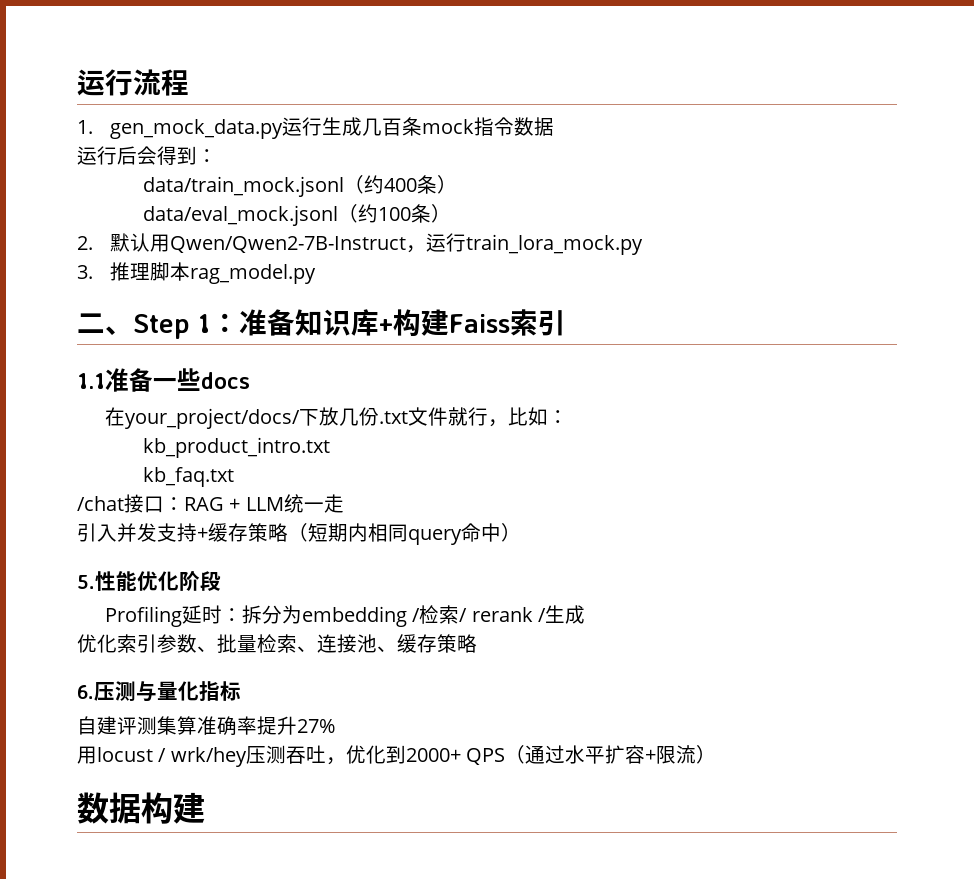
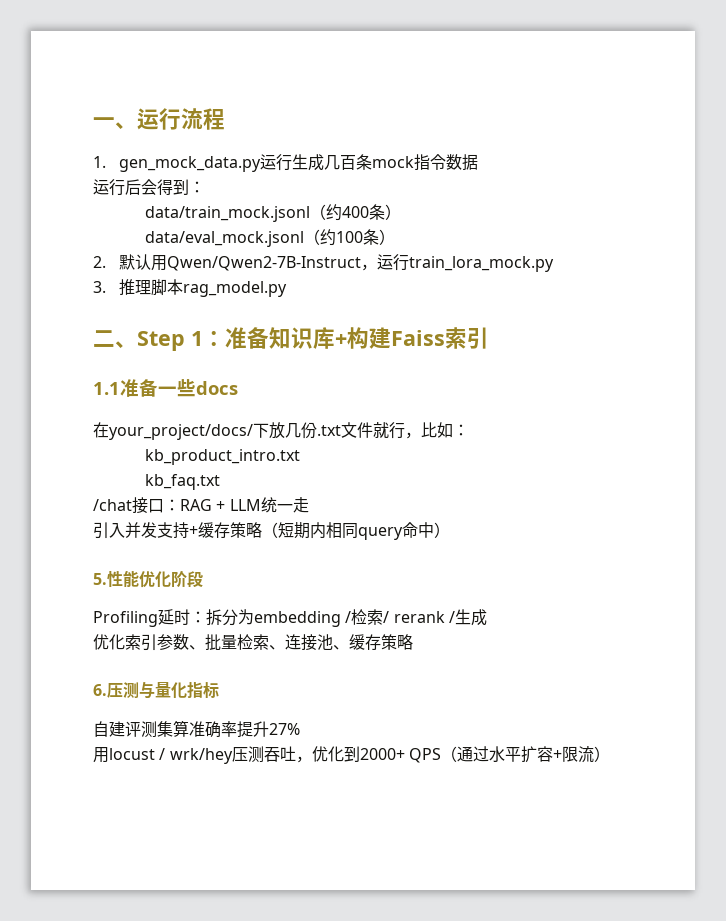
- 运行流程
+ 一、运行流程
- 数据构建

